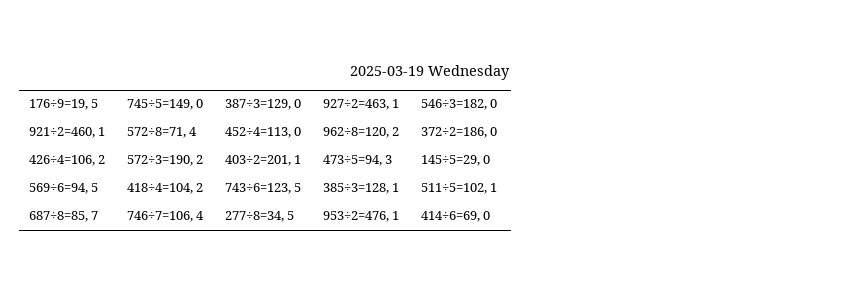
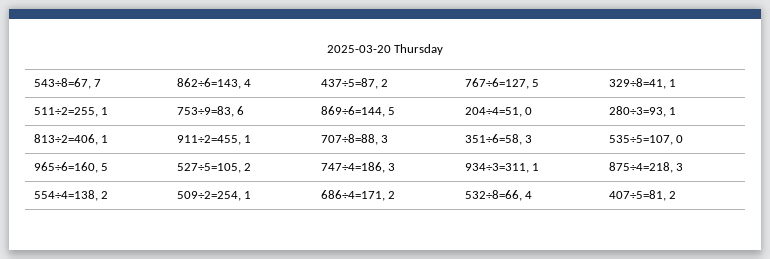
- 2025-03-19 Wednesday
- 176÷9=19, 5 | 745÷5=149, 0 | 387÷3=129, 0 | 927÷2=463, 1 | 546÷3=182, 0
- 921÷2=460, 1 | 572÷8=71, 4 | 452÷4=113, 0 | 962÷8=120, 2 | 372÷2=186, 0
- 426÷4=106, 2 | 572÷3=190, 2 | 403÷2=201, 1 | 473÷5=94, 3 | 145÷5=29, 0
- 569÷6=94, 5 | 418÷4=104, 2 | 743÷6=123, 5 | 385÷3=128, 1 | 511÷5=102, 1
- 687÷8=85, 7 | 746÷7=106, 4 | 277÷8=34, 5 | 953÷2=476, 1 | 414÷6=69, 0
+ 2025-03-20 Thursday
+ 543÷8=67, 7 | 862÷6=143, 4 | 437÷5=87, 2 | 767÷6=127, 5 | 329÷8=41, 1
+ 511÷2=255, 1 | 753÷9=83, 6 | 869÷6=144, 5 | 204÷4=51, 0 | 280÷3=93, 1
+ 813÷2=406, 1 | 911÷2=455, 1 | 707÷8=88, 3 | 351÷6=58, 3 | 535÷5=107, 0
+ 965÷6=160, 5 | 527÷5=105, 2 | 747÷4=186, 3 | 934÷3=311, 1 | 875÷4=218, 3
+ 554÷4=138, 2 | 509÷2=254, 1 | 686÷4=171, 2 | 532÷8=66, 4 | 407÷5=81, 2

